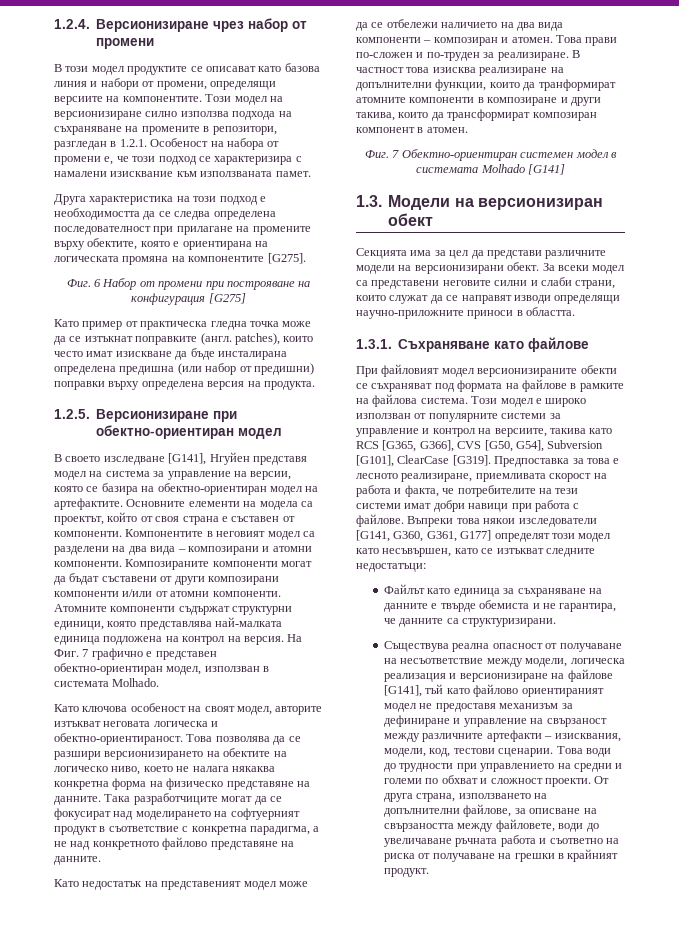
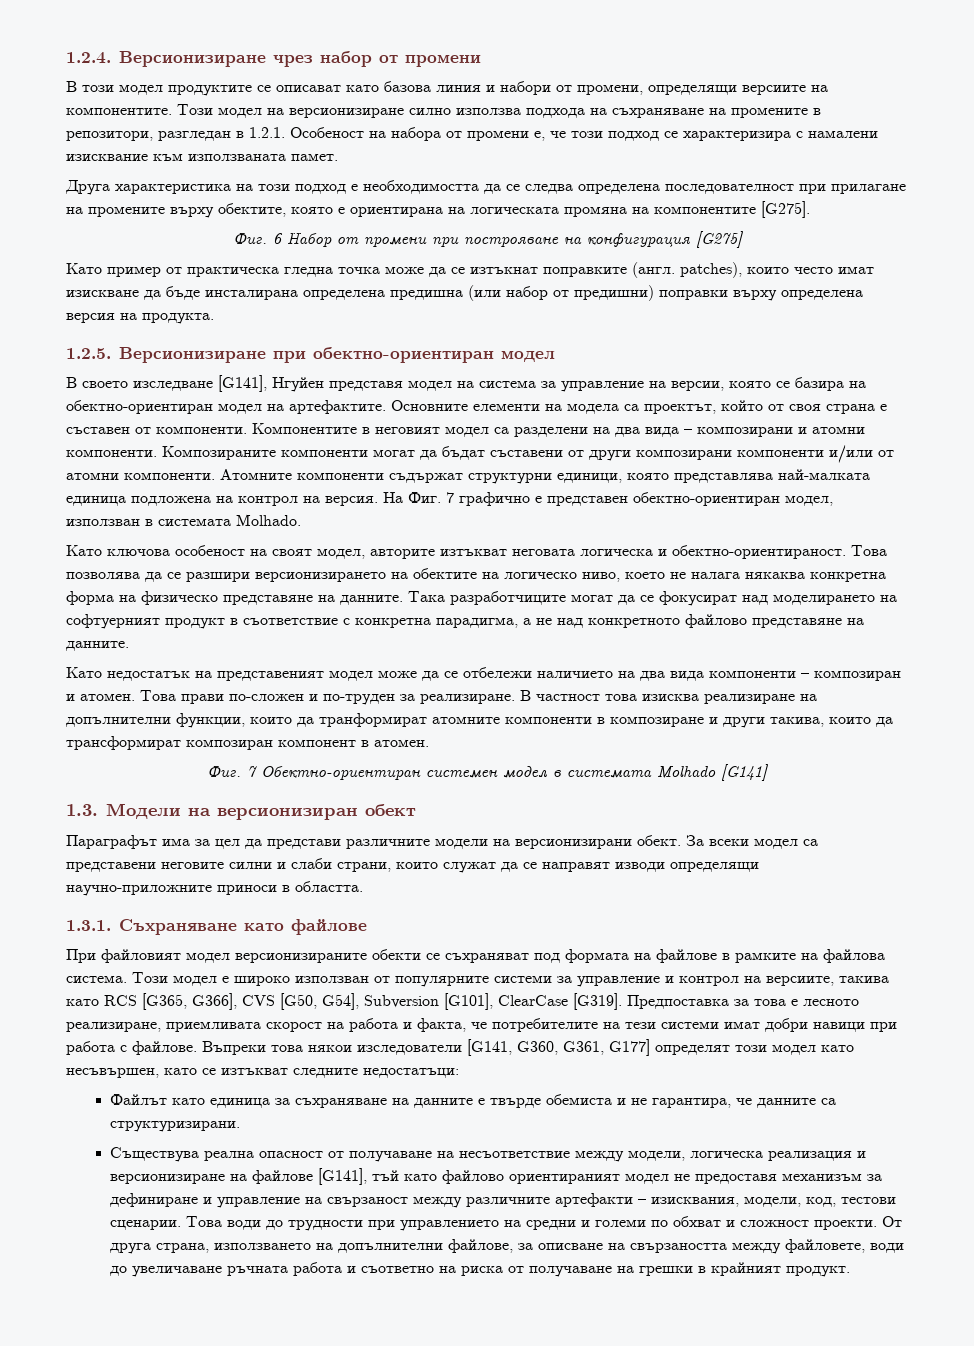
- Секцията има за цел да представи различните модели на версионизирани обект.
+ Параграфът има за цел да представи различните модели на версионизирани обект.

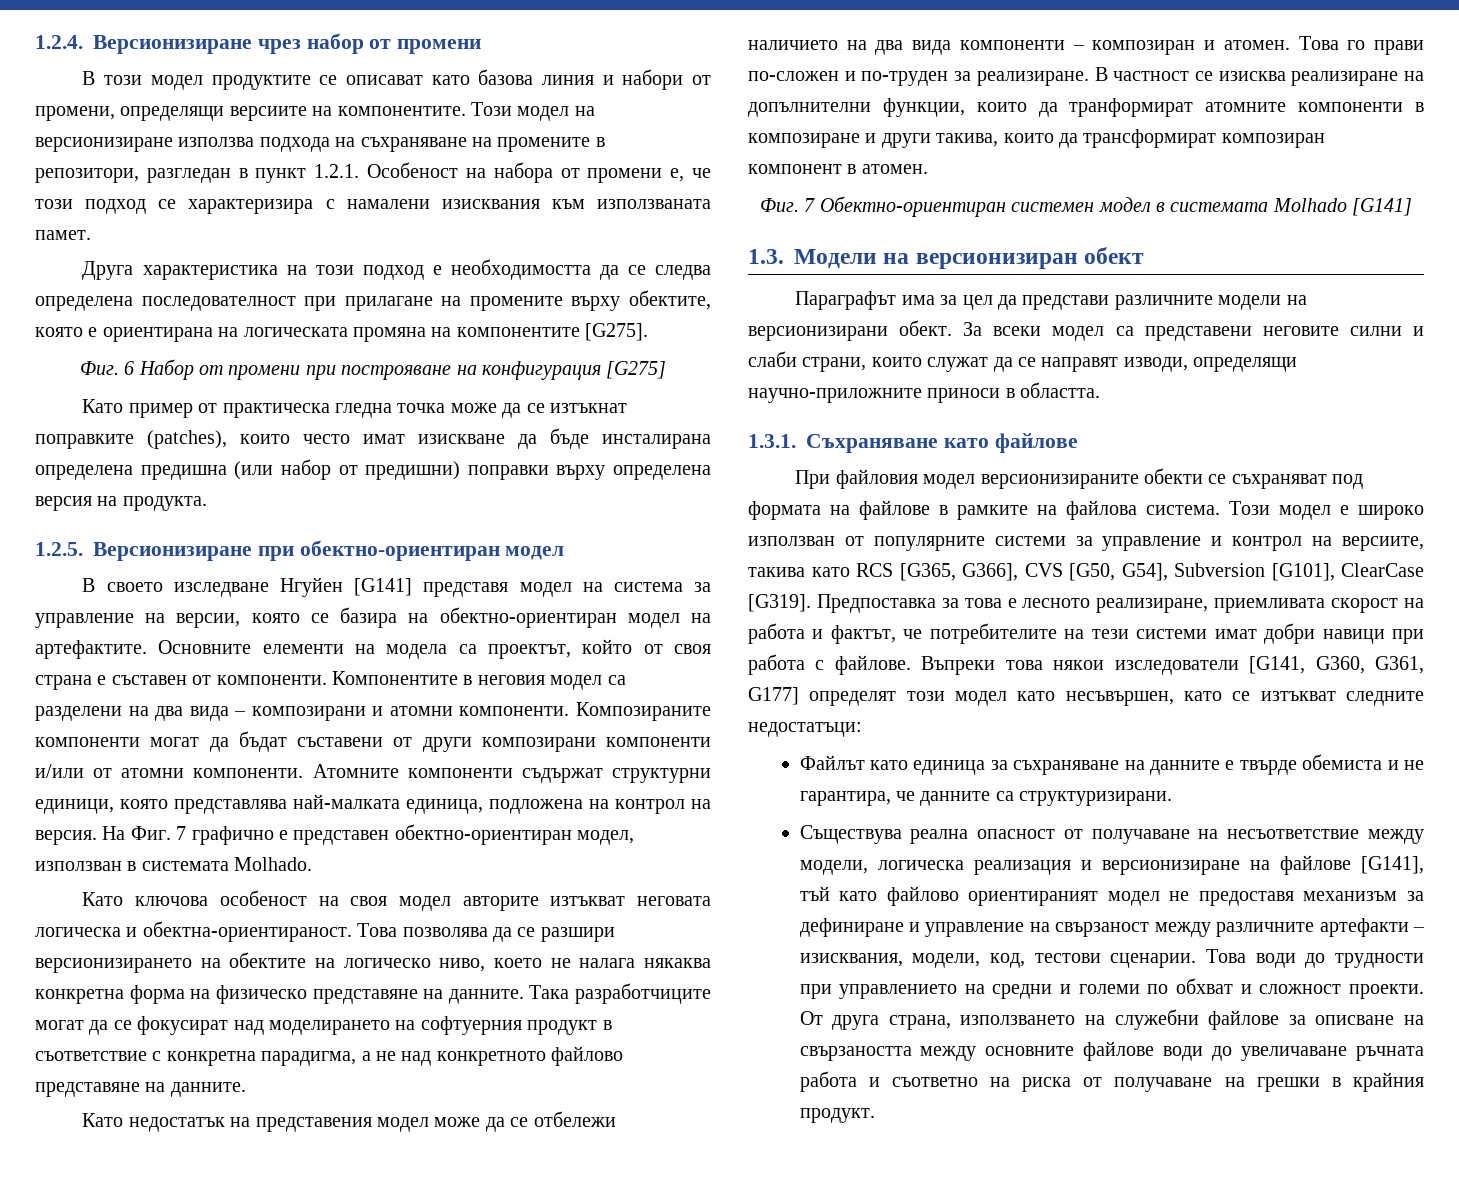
- Този модел на версионизиране силно използва подхода на съхраняване на промените в репозитори, разгледан в 1.2.1. Особеност на набора от промени е, че този подход се характеризира с намалени изисквание към използваната памет.
+ Този модел на версионизиране използва подхода на съхраняване на промените в репозитори, разгледан в пункт 1.2.1. Особеност на набора от промени е, че този подход се характеризира с намалени изисквания към използваната памет.
- Като пример от практическа гледна точка може да се изтъкнат поправките (англ. patches), които често имат изискване да бъде инсталирана определена предишна (или набор от предишни) поправки върху определена версия на продукта.
+ Като пример от практическа гледна точка може да се изтъкнат поправките (patches), които често имат изискване да бъде инсталирана определена предишна (или набор от предишни) поправки върху определена версия на продукта.
- В своето изследване [G141], Нгуйен представя модел на система за управление на версии, която се базира на обектно-ориентиран модел на артефактите.
+ В своето изследване Нгуйен [G141] представя модел на система за управление на версии, която се базира на обектно-ориентиран модел на артефактите.
- Компонентите в неговият модел са разделени на два вида – композирани и атомни компоненти.
+ Компонентите в неговия модел са разделени на два вида – композирани и атомни компоненти.
- Атомните компоненти съдържат структурни единици, която представлява най-малката единица подложена на контрол на версия.
+ Атомните компоненти съдържат структурни единици, която представлява най-малката единица, подложена на контрол на версия.
- Като ключова особеност на своят модел, авторите изтъкват неговата логическа и обектно-ориентираност.
+ Като ключова особеност на своя модел авторите изтъкват неговата логическа и обектна-ориентираност.
- Така разработчиците могат да се фокусират над моделирането на софтуерният продукт в съответствие с конкретна парадигма, а не над конкретното файлово представяне на данните.
+ Така разработчиците могат да се фокусират над моделирането на софтуерния продукт в съответствие с конкретна парадигма, а не над конкретното файлово представяне на данните.
- Като недостатък на представеният модел може да се отбележи наличието на два вида компоненти – композиран и атомен.
+ Като недостатък на представения модел може да се отбележи наличието на два вида компоненти – композиран и атомен.
- Това прави по-сложен и по-труден за реализиране.
+ Това го прави по-сложен и по-труден за реализиране.
- В частност това изисква реализиране на допълнителни функции, които да транформират атомните компоненти в композиране и други такива, които да трансформират композиран компонент в атомен.
+ В частност се изисква реализиране на допълнителни функции, които да транформират атомните компоненти в композиране и други такива, които да трансформират композиран компонент в атомен.
- За всеки модел са представени неговите силни и слаби страни, които служат да се направят изводи определящи научно-приложните приноси в областта.
+ За всеки модел са представени неговите силни и слаби страни, които служат да се направят изводи, определящи научно-приложните приноси в областта.
- При файловият модел версионизираните обекти се съхраняват под формата на файлове в рамките на файлова система.
+ При файловия модел версионизираните обекти се съхраняват под формата на файлове в рамките на файлова система.
- Предпоставка за това е лесното реализиране, приемливата скорост на работа и факта, че потребителите на тези системи имат добри навици при работа с файлове.
+ Предпоставка за това е лесното реализиране, приемливата скорост на работа и фактът, че потребителите на тези системи имат добри навици при работа с файлове.
- От друга страна, използването на допълнителни файлове, за описване на свързаността между файловете, води до увеличаване ръчната работа и съответно на риска от получаване на грешки в крайният продукт.
+ От друга страна, използването на служебни файлове за описване на свързаността между основните файлове води до увеличаване ръчната работа и съответно на риска от получаване на грешки в крайния продукт.

